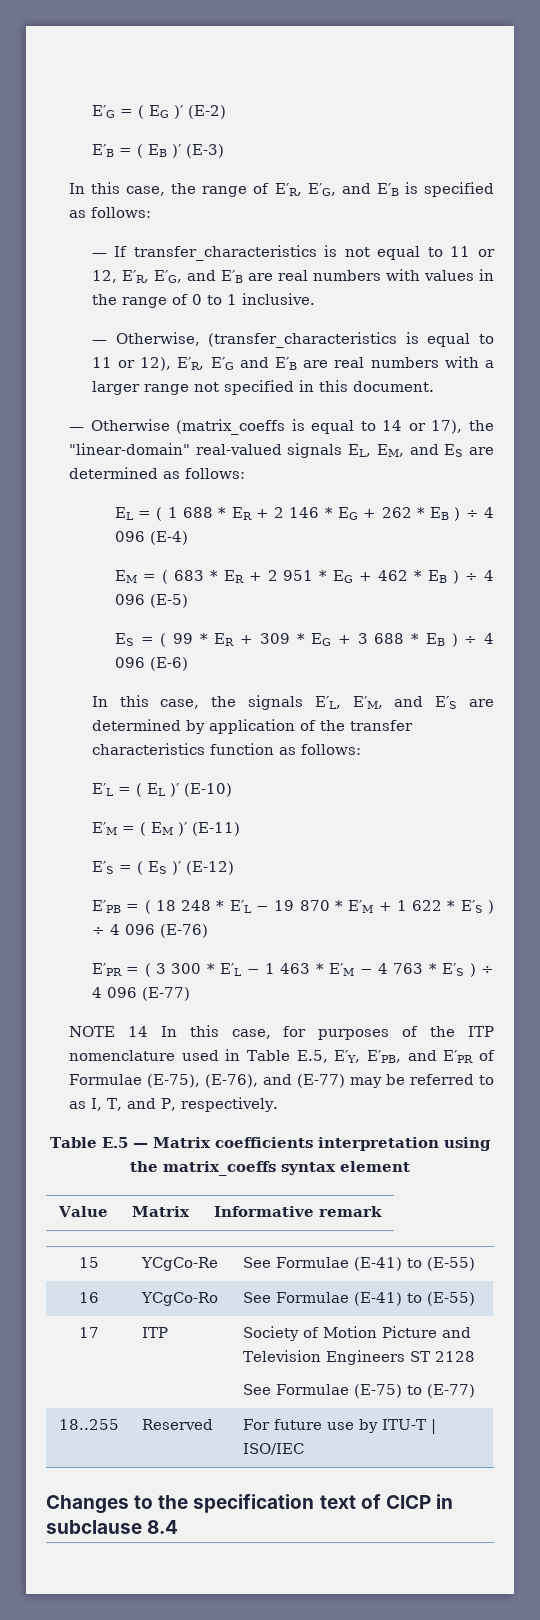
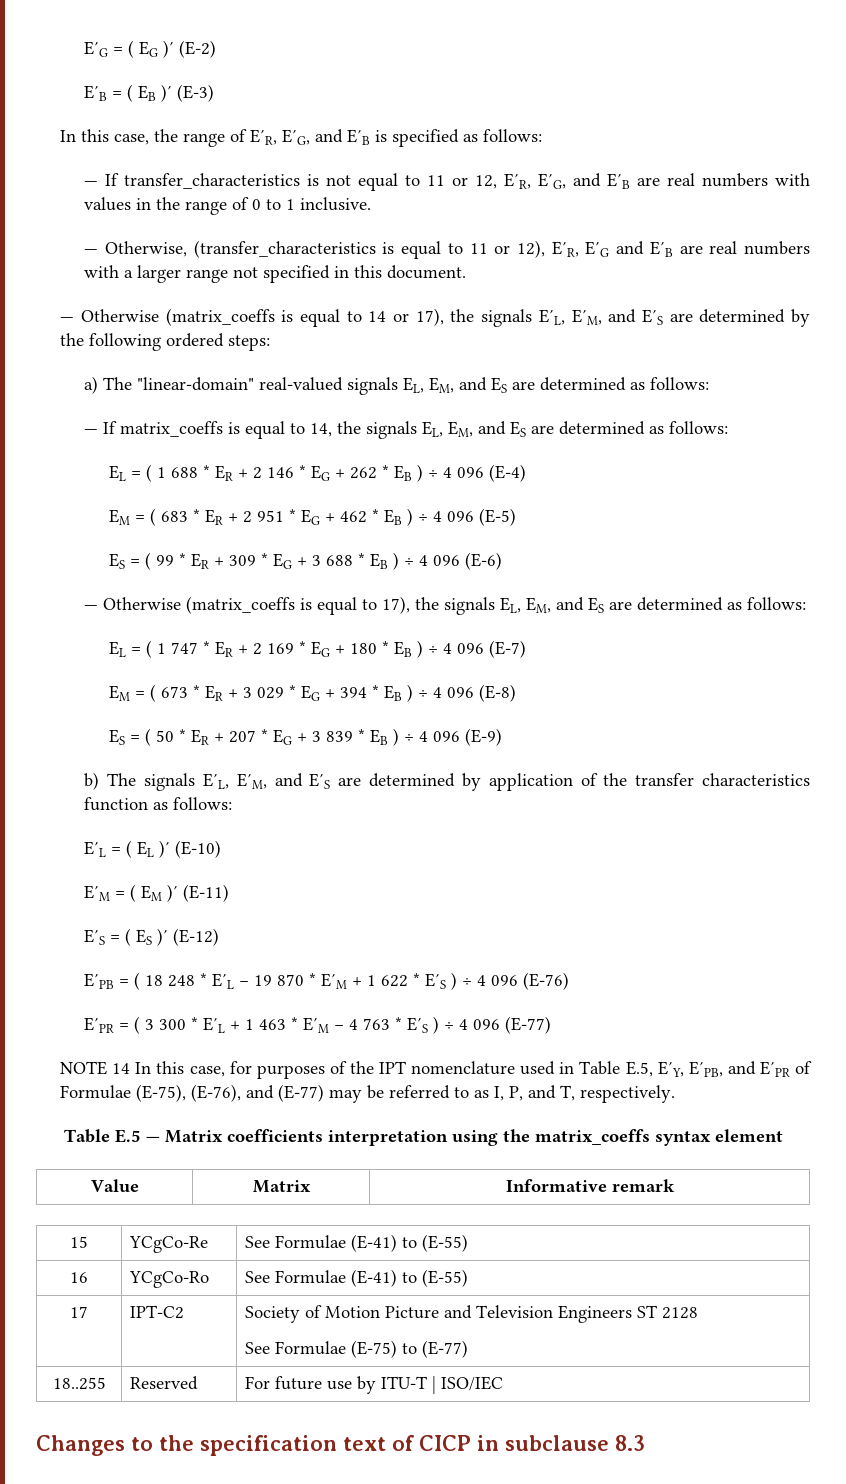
- — Otherwise (matrix_coeffs is equal to 14 or 17), the "linear-domain" real-valued signals EL, EM, and ES are determined as follows:
+ — Otherwise (matrix_coeffs is equal to 14 or 17), the signals E′L, E′M, and E′S are determined by the following ordered steps:
+ a) The "linear-domain" real-valued signals EL, EM, and ES are determined as follows:
+ — If matrix_coeffs is equal to 14, the signals EL, EM, and ES are determined as follows:
- In this case, the signals E′L, E′M, and E′S are determined by application of the transfer characteristics function as follows:
+ — Otherwise (matrix_coeffs is equal to 17), the signals EL, EM, and ES are determined as follows:
+ EL = ( 1 747 * ER + 2 169 * EG + 180 * EB ) ÷ 4 096 (E-7)
+ EM = ( 673 * ER + 3 029 * EG + 394 * EB ) ÷ 4 096 (E-8)
+ ES = ( 50 * ER + 207 * EG + 3 839 * EB ) ÷ 4 096 (E-9)
+ b) The signals E′L, E′M, and E′S are determined by application of the transfer characteristics function as follows:
- E′PR = ( 3 300 * E′L − 1 463 * E′M − 4 763 * E′S ) ÷ 4 096 (E-77)
+ E′PR = ( 3 300 * E′L + 1 463 * E′M − 4 763 * E′S ) ÷ 4 096 (E-77)
- NOTE 14 In this case, for purposes of the ITP nomenclature used in Table E.5, E′Y, E′PB, and E′PR of Formulae (E-75), (E-76), and (E-77) may be referred to as I, T, and P, respectively.
+ NOTE 14 In this case, for purposes of the IPT nomenclature used in Table E.5, E′Y, E′PB, and E′PR of Formulae (E-75), (E-76), and (E-77) may be referred to as I, P, and T, respectively.
- 17 | ITP | Society of Motion Picture and Television Engineers ST 2128
+ 17 | IPT-C2 | Society of Motion Picture and Television Engineers ST 2128
- Changes to the specification text of CICP in subclause 8.4
+ Changes to the specification text of CICP in subclause 8.3

